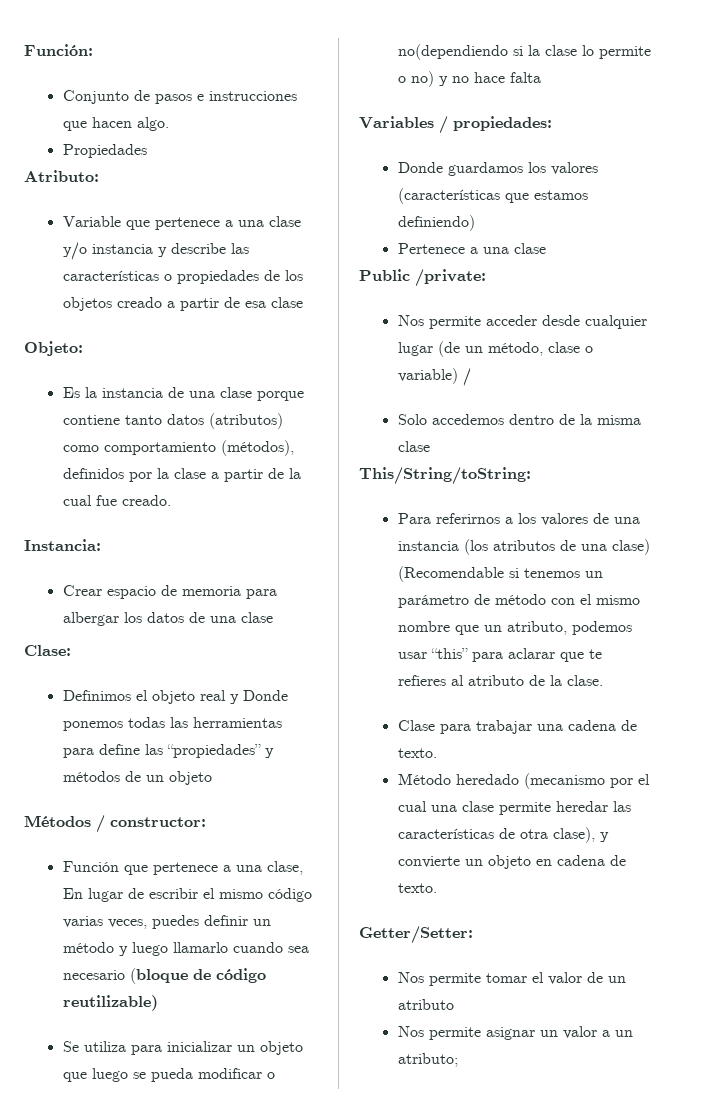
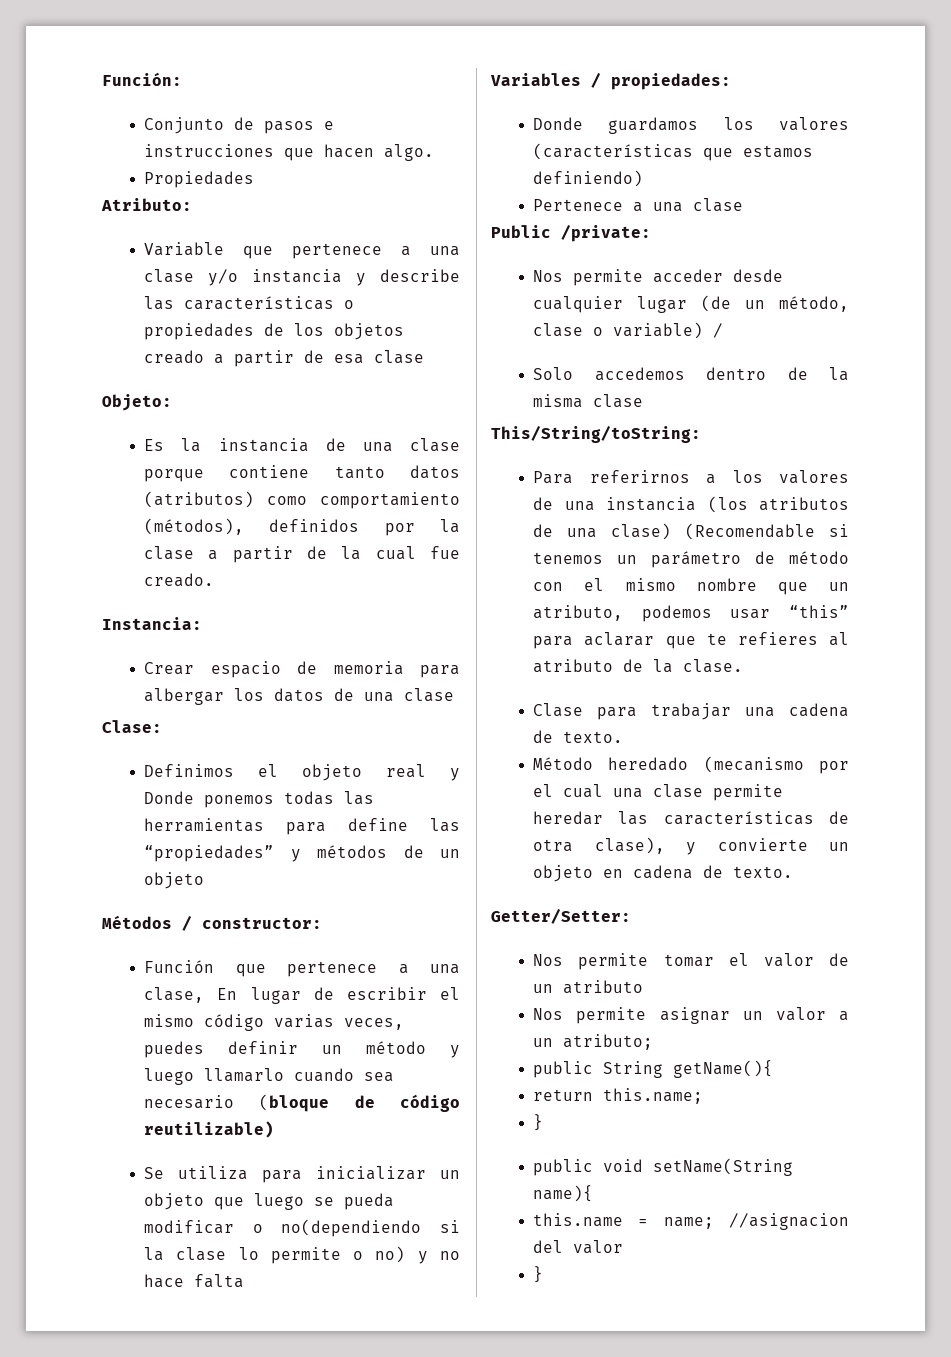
+ public String getName(){
+ return this.name;
+ }
+ public void setName(String name){
+ this.name = name; //asignacion del valor
+ }

